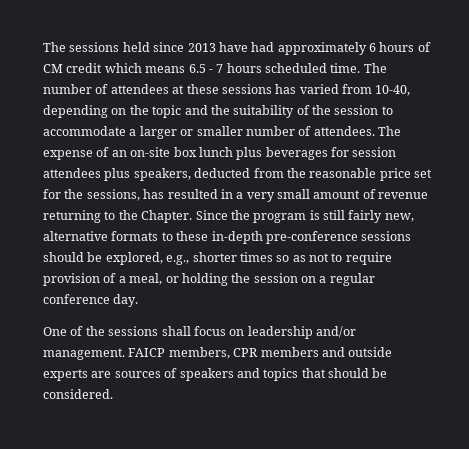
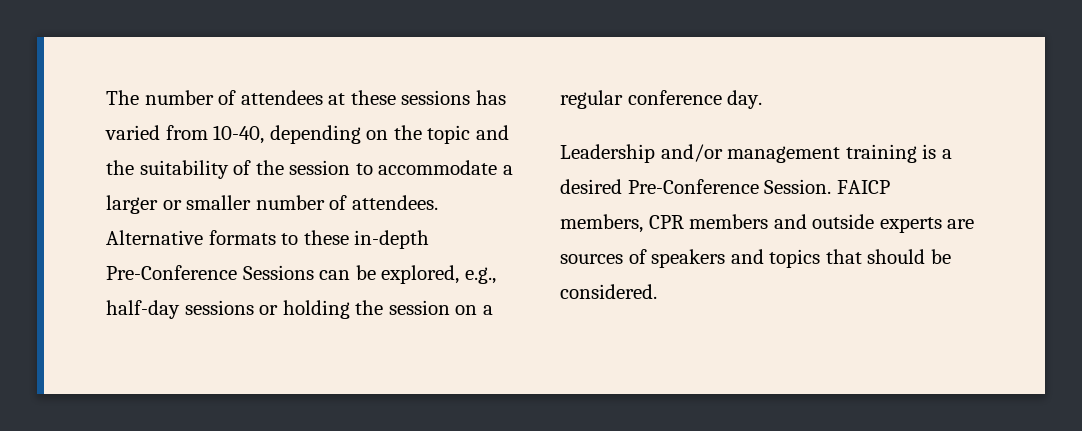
- The sessions held since 2013 have had approximately 6 hours of CM credit which means 6.5 - 7 hours scheduled time. The number of attendees at these sessions has varied from 10-40, depending on the topic and the suitability of the session to accommodate a larger or smaller number of attendees.
+ The number of attendees at these sessions has varied from 10-40, depending on the topic and the suitability of the session to accommodate a larger or smaller number of attendees.
- The expense of an on-site box lunch plus beverages for session attendees plus speakers, deducted from the reasonable price set for the sessions, has resulted in a very small amount of revenue returning to the Chapter. Since the program is still fairly new, alternative formats to these in-depth pre-conference sessions should be explored, e.g., shorter times so as not to require provision of a meal, or holding the session on a regular conference day.
+ Alternative formats to these in-depth Pre-Conference Sessions can be explored, e.g., half-day sessions or holding the session on a regular conference day.
- One of the sessions shall focus on leadership and/or management.
+ Leadership and/or management training is a desired Pre-Conference Session.

